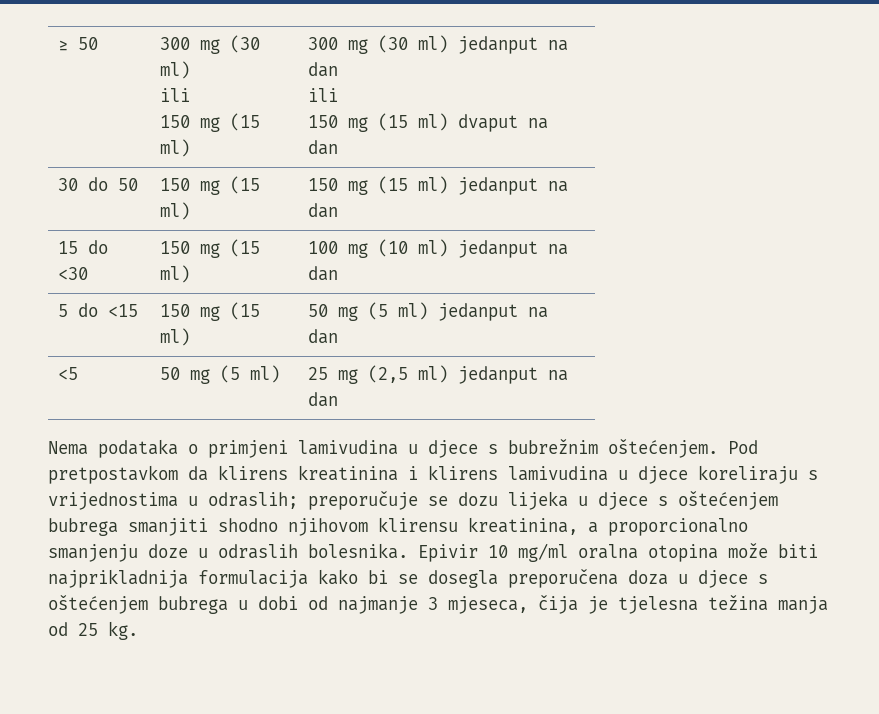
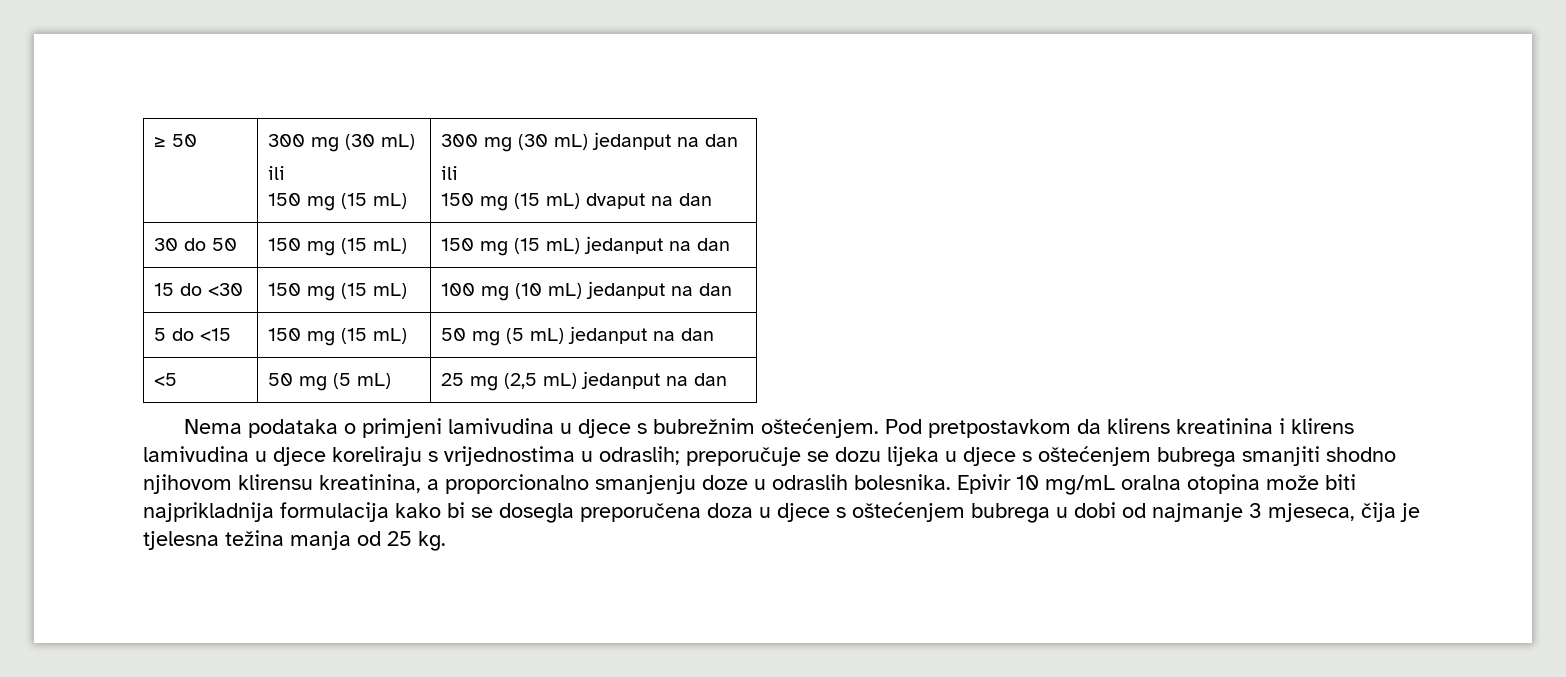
- ≥ 50 | 300 mg (30 ml)
+ ≥ 50 | 300 mg (30 mL)
  ili
- 150 mg (15 ml) | 300 mg (30 ml) jedanput na dan
+ 150 mg (15 mL) | 300 mg (30 mL) jedanput na dan
  ili
- 150 mg (15 ml) dvaput na dan
+ 150 mg (15 mL) dvaput na dan
- 30 do 50 | 150 mg (15 ml) | 150 mg (15 ml) jedanput na dan
+ 30 do 50 | 150 mg (15 mL) | 150 mg (15 mL) jedanput na dan
- 15 do <30 | 150 mg (15 ml) | 100 mg (10 ml) jedanput na dan
+ 15 do <30 | 150 mg (15 mL) | 100 mg (10 mL) jedanput na dan
- 5 do <15 | 150 mg (15 ml) | 50 mg (5 ml) jedanput na dan
+ 5 do <15 | 150 mg (15 mL) | 50 mg (5 mL) jedanput na dan
- <5 | 50 mg (5 ml) | 25 mg (2,5 ml) jedanput na dan
+ <5 | 50 mg (5 mL) | 25 mg (2,5 mL) jedanput na dan
- Epivir 10 mg/ml oralna otopina može biti najprikladnija formulacija kako bi se dosegla preporučena doza u djece s oštećenjem bubrega u dobi od najmanje 3 mjeseca, čija je tjelesna težina manja od 25 kg.
+ Epivir 10 mg/mL oralna otopina može biti najprikladnija formulacija kako bi se dosegla preporučena doza u djece s oštećenjem bubrega u dobi od najmanje 3 mjeseca, čija je tjelesna težina manja od 25 kg.

